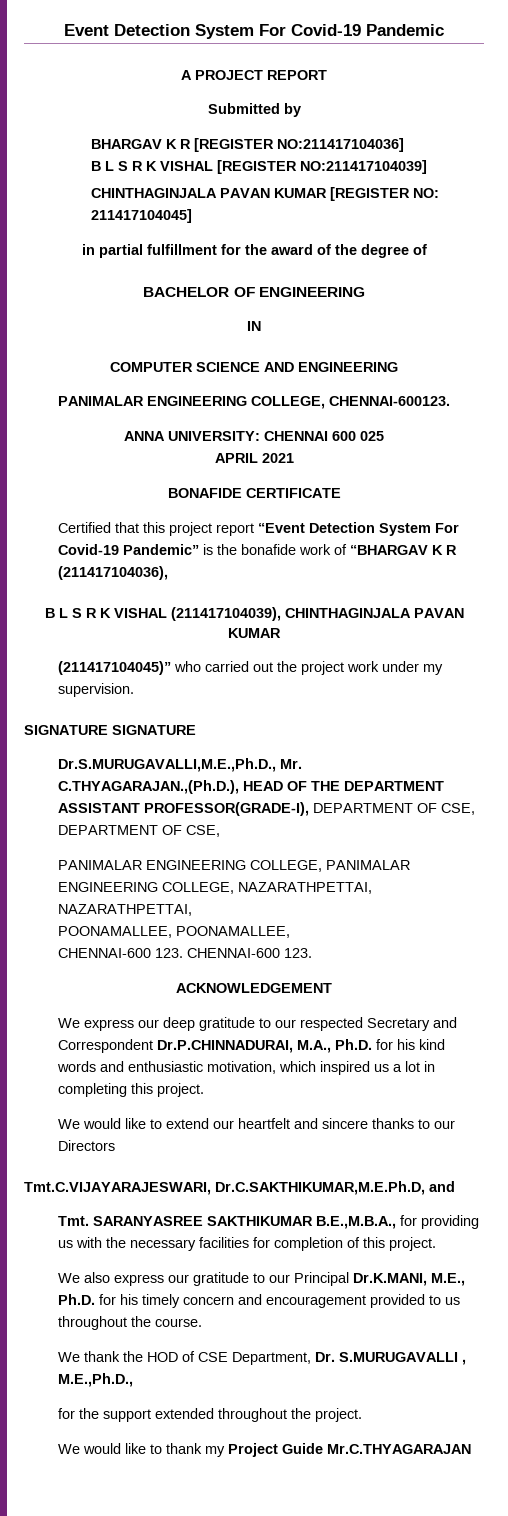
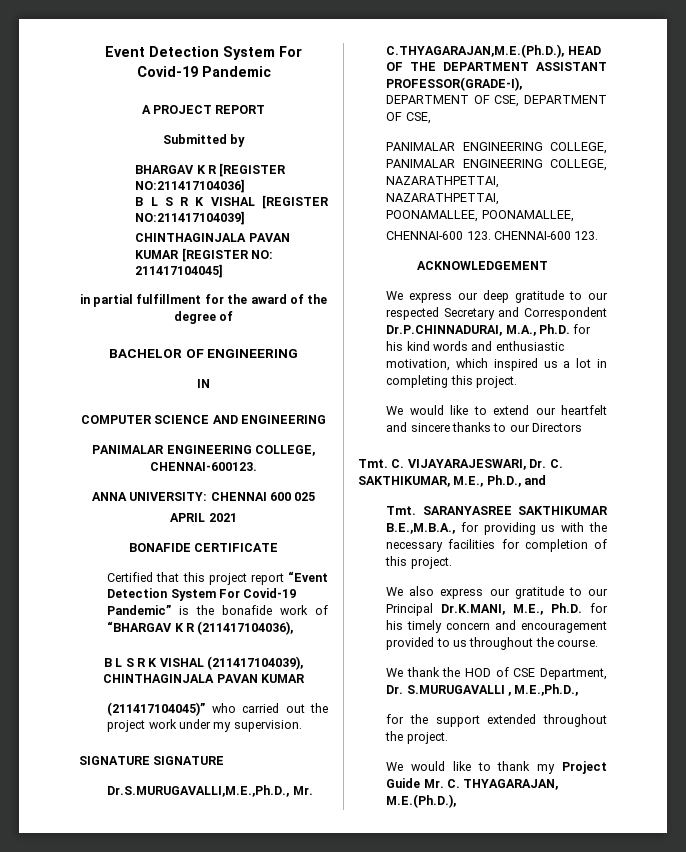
- Dr.S.MURUGAVALLI,M.E.,Ph.D., Mr. C.THYAGARAJAN.,(Ph.D.), HEAD OF THE DEPARTMENT ASSISTANT PROFESSOR(GRADE-I), DEPARTMENT OF CSE, DEPARTMENT OF CSE,
+ Dr.S.MURUGAVALLI,M.E.,Ph.D., Mr. C.THYAGARAJAN,M.E.(Ph.D.), HEAD OF THE DEPARTMENT ASSISTANT PROFESSOR(GRADE-I), DEPARTMENT OF CSE, DEPARTMENT OF CSE,
- Tmt.C.VIJAYARAJESWARI, Dr.C.SAKTHIKUMAR,M.E.Ph.D, and
+ Tmt. C. VIJAYARAJESWARI, Dr. C. SAKTHIKUMAR, M.E., Ph.D., and
- We would like to thank my Project Guide Mr.C.THYAGARAJAN
+ We would like to thank my Project Guide Mr. C. THYAGARAJAN, M.E.(Ph.D.),

